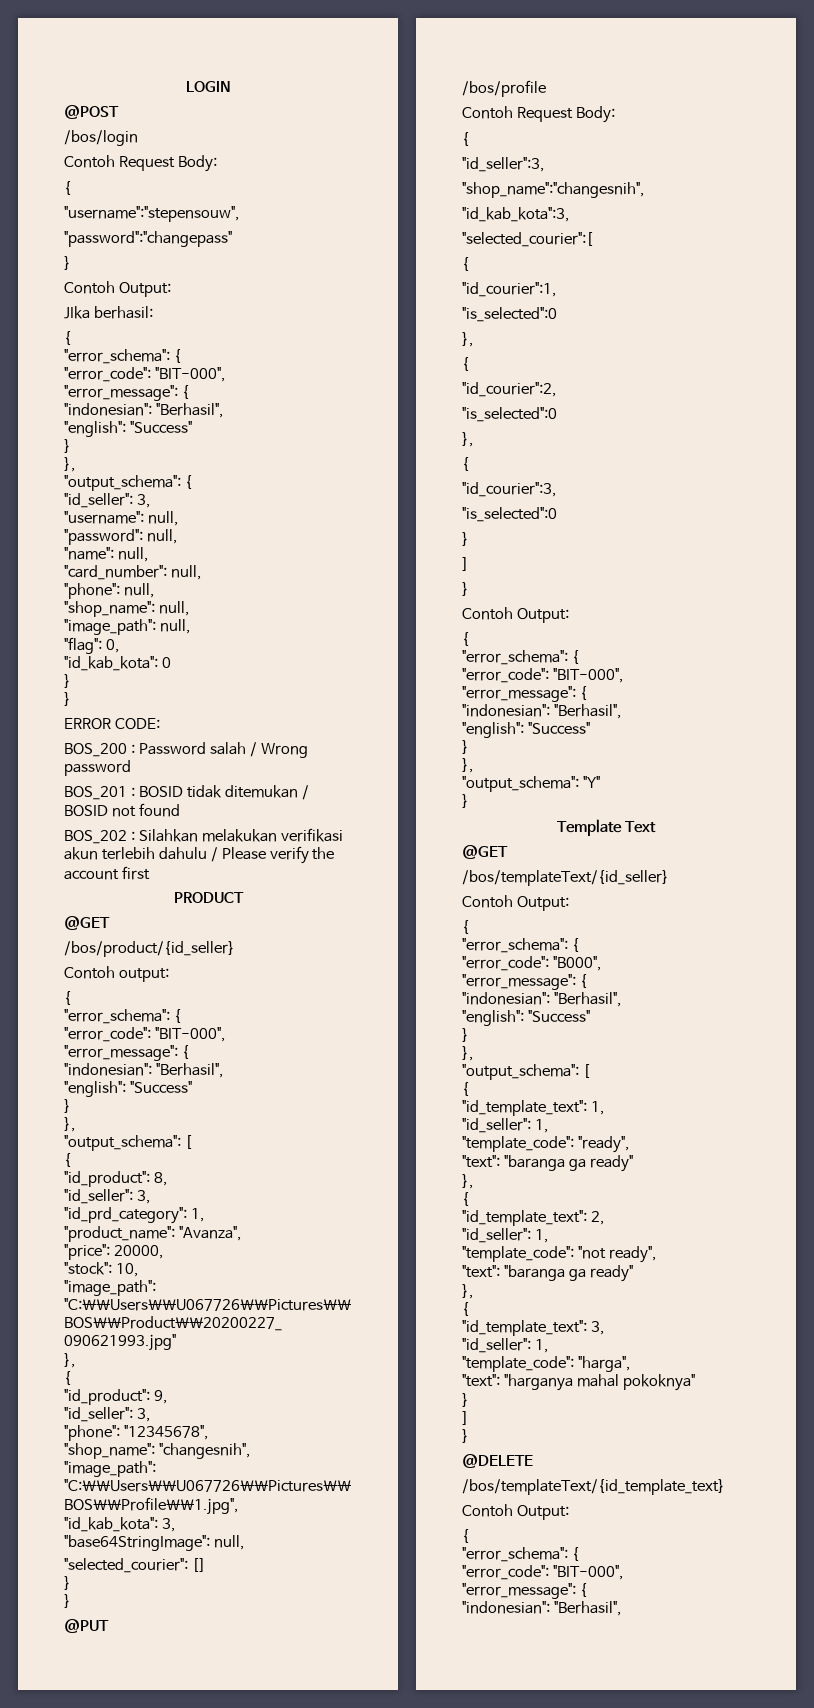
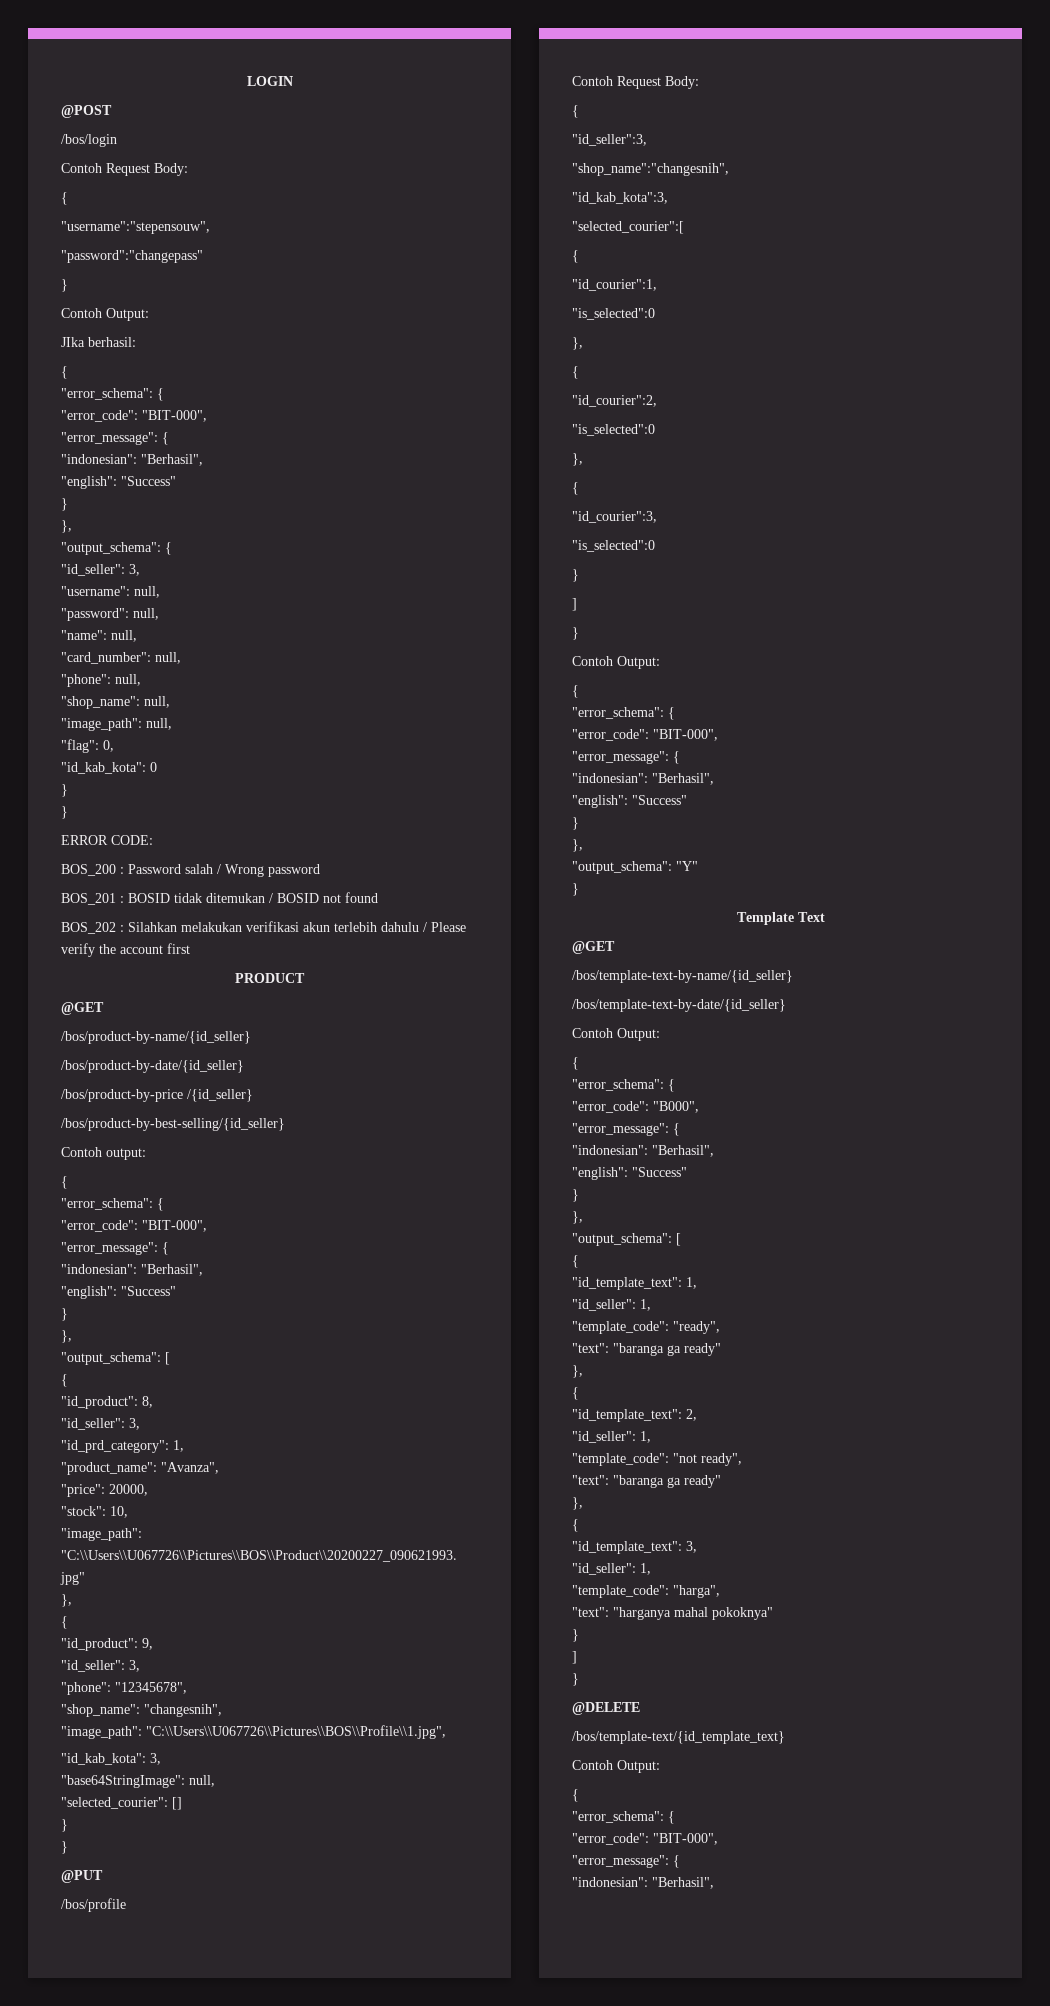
- /bos/product/{id_seller}
+ /bos/product-by-name/{id_seller}
+ /bos/product-by-date/{id_seller}
+ /bos/product-by-price /{id_seller}
+ /bos/product-by-best-selling/{id_seller}
- /bos/templateText/{id_seller}
+ /bos/template-text-by-name/{id_seller}
+ /bos/template-text-by-date/{id_seller}
- /bos/templateText/{id_template_text}
+ /bos/template-text/{id_template_text}

